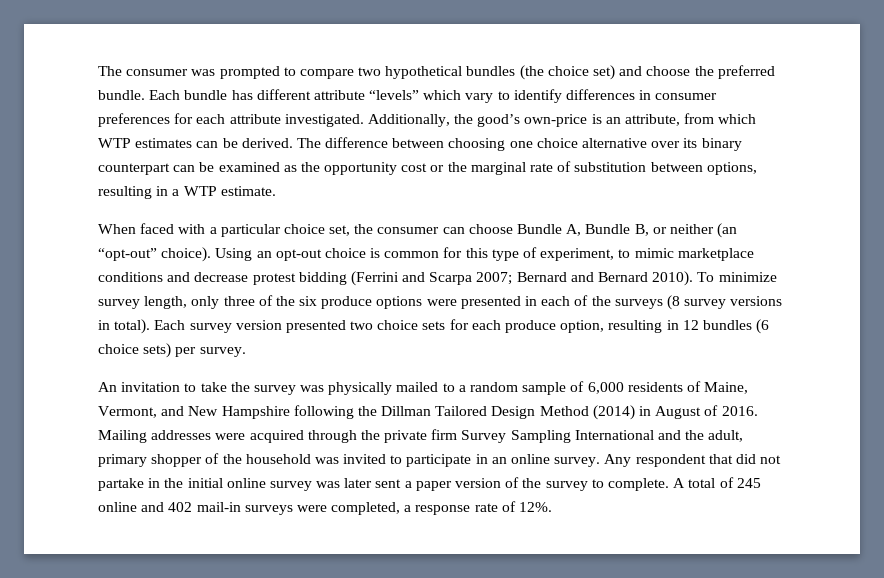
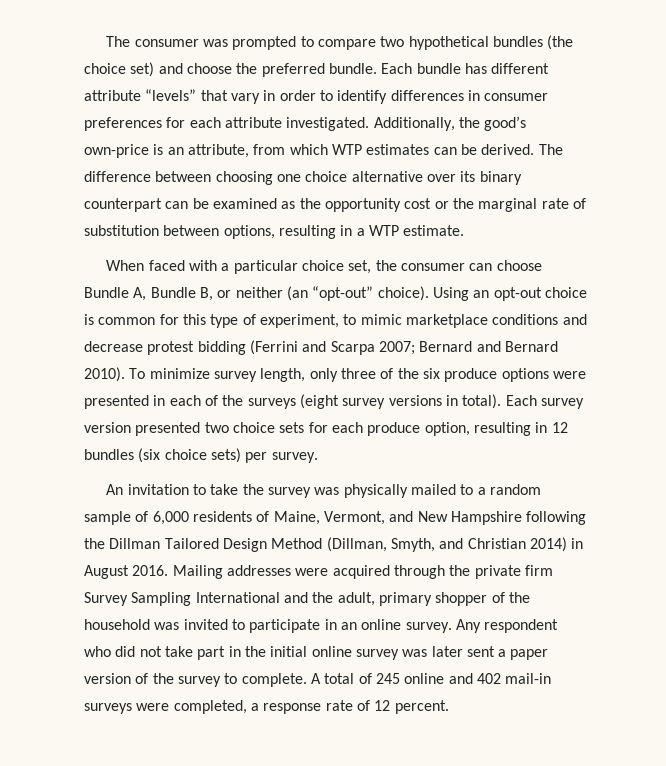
- Each bundle has different attribute “levels” which vary to identify differences in consumer preferences for each attribute investigated.
+ Each bundle has different attribute “levels” that vary in order to identify differences in consumer preferences for each attribute investigated.
- To minimize survey length, only three of the six produce options were presented in each of the surveys (8 survey versions in total).
+ To minimize survey length, only three of the six produce options were presented in each of the surveys (eight survey versions in total).
- Each survey version presented two choice sets for each produce option, resulting in 12 bundles (6 choice sets) per survey.
+ Each survey version presented two choice sets for each produce option, resulting in 12 bundles (six choice sets) per survey.
- An invitation to take the survey was physically mailed to a random sample of 6,000 residents of Maine, Vermont, and New Hampshire following the Dillman Tailored Design Method (2014) in August of 2016.
+ An invitation to take the survey was physically mailed to a random sample of 6,000 residents of Maine, Vermont, and New Hampshire following the Dillman Tailored Design Method (Dillman, Smyth, and Christian 2014) in August 2016.
- Any respondent that did not partake in the initial online survey was later sent a paper version of the survey to complete.
+ Any respondent who did not take part in the initial online survey was later sent a paper version of the survey to complete.
- A total of 245 online and 402 mail-in surveys were completed, a response rate of 12%.
+ A total of 245 online and 402 mail-in surveys were completed, a response rate of 12 percent.

